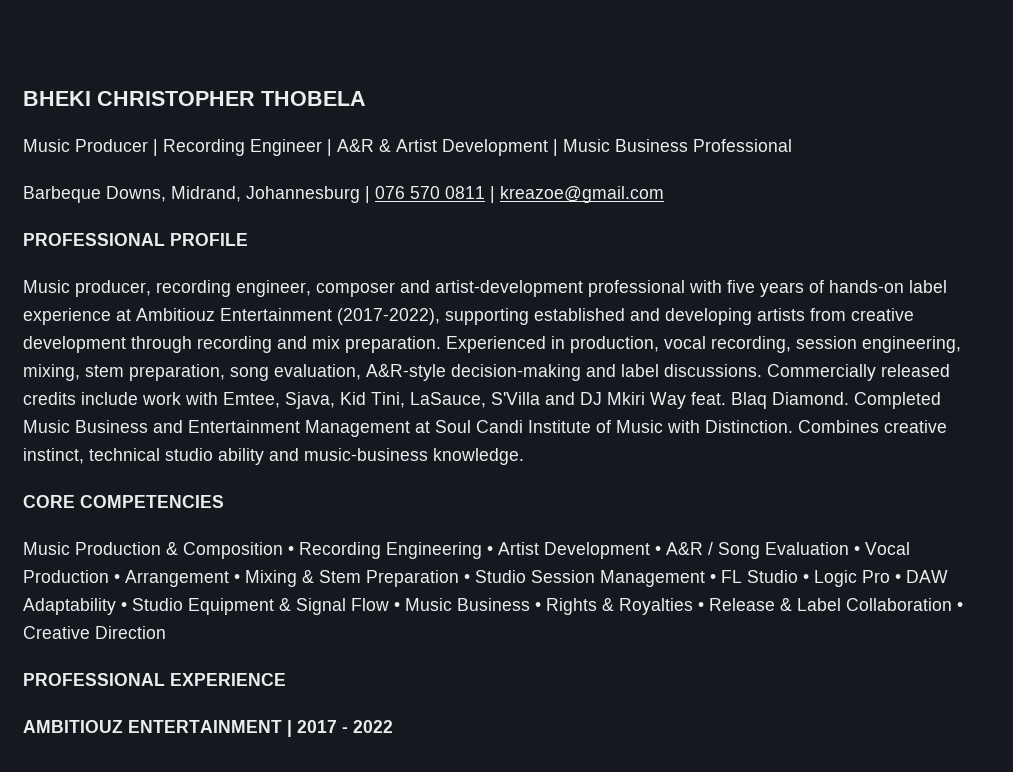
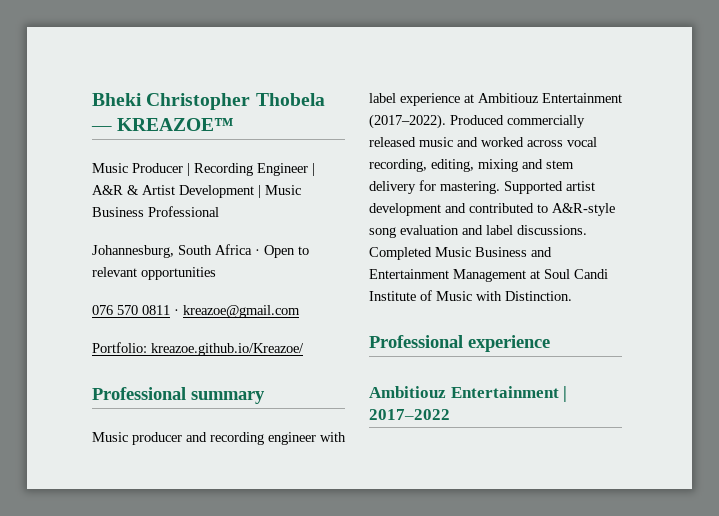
- BHEKI CHRISTOPHER THOBELA
+ Bheki Christopher Thobela — KREAZOE™
- Barbeque Downs, Midrand, Johannesburg | 076 570 0811 | kreazoe@gmail.com
+ Johannesburg, South Africa · Open to relevant opportunities
+ 076 570 0811 · kreazoe@gmail.com
- PROFESSIONAL PROFILE
- Music producer, recording engineer, composer and artist-development professional with five years of hands-on label experience at Ambitiouz Entertainment (2017-2022), supporting established and developing artists from creative development through recording and mix preparation. Experienced in production, vocal recording, session engineering, mixing, stem preparation, song evaluation, A&R-style decision-making and label discussions. Commercially released credits include work with Emtee, Sjava, Kid Tini, LaSauce, S'Villa and DJ Mkiri Way feat. Blaq Diamond.
+ Portfolio: kreazoe.github.io/Kreazoe/
+ Professional summary
+ Music producer and recording engineer with label experience at Ambitiouz Entertainment (2017–2022). Produced commercially released music and worked across vocal recording, editing, mixing and stem delivery for mastering. Supported artist development and contributed to A&R-style song evaluation and label discussions.
- Completed Music Business and Entertainment Management at Soul Candi Institute of Music with Distinction. Combines creative instinct, technical studio ability and music-business knowledge.
- CORE COMPETENCIES
- Music Production & Composition • Recording Engineering • Artist Development • A&R / Song Evaluation • Vocal Production • Arrangement • Mixing & Stem Preparation • Studio Session Management • FL Studio • Logic Pro • DAW Adaptability • Studio Equipment & Signal Flow • Music Business • Rights & Royalties • Release & Label Collaboration • Creative Direction
- PROFESSIONAL EXPERIENCE
- AMBITIOUZ ENTERTAINMENT | 2017 - 2022
+ Completed Music Business and Entertainment Management at Soul Candi Institute of Music with Distinction.
+ Professional experience
+ Ambitiouz Entertainment | 2017–2022

